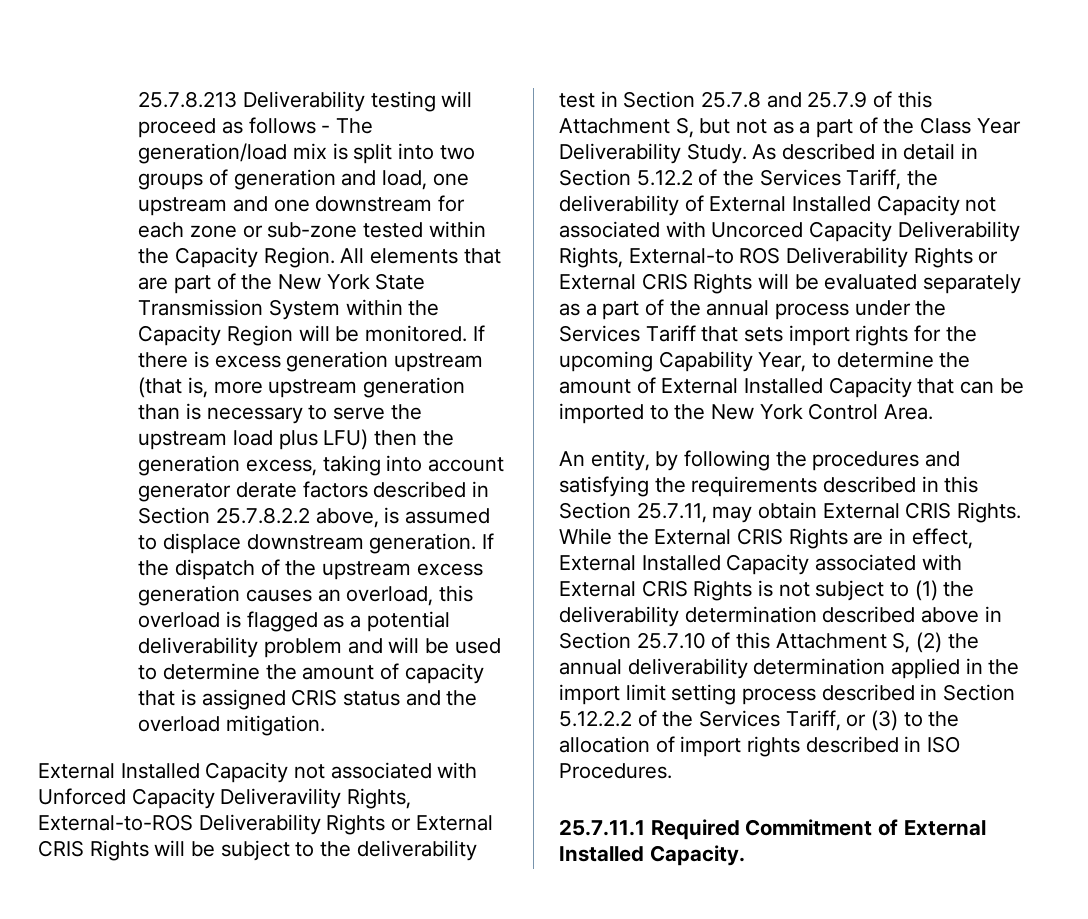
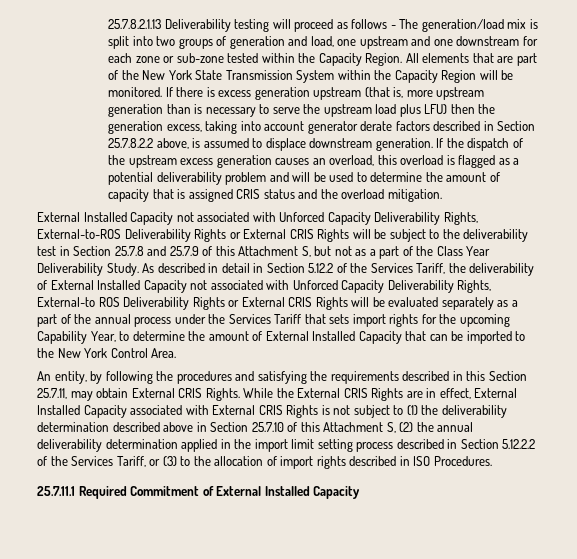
- 25.7.8.213 Deliverability testing will proceed as follows - The generation/load mix is split into two groups of generation and load, one upstream and one downstream for each zone or sub-zone tested within the Capacity Region.
+ 25.7.8.2.1.13 Deliverability testing will proceed as follows - The generation/load mix is split into two groups of generation and load, one upstream and one downstream for each zone or sub-zone tested within the Capacity Region.
- External Installed Capacity not associated with Unforced Capacity Deliveravility Rights, External-to-ROS Deliverability Rights or External CRIS Rights will be subject to the deliverability test in Section 25.7.8 and 25.7.9 of this Attachment S, but not as a part of the Class Year Deliverability Study.
+ External Installed Capacity not associated with Unforced Capacity Deliverability Rights, External-to-ROS Deliverability Rights or External CRIS Rights will be subject to the deliverability test in Section 25.7.8 and 25.7.9 of this Attachment S, but not as a part of the Class Year Deliverability Study.
- As described in detail in Section 5.12.2 of the Services Tariff, the deliverability of External Installed Capacity not associated with Uncorced Capacity Deliverability Rights, External-to ROS Deliverability Rights or External CRIS Rights will be evaluated separately as a part of the annual process under the Services Tariff that sets import rights for the upcoming Capability Year, to determine the amount of External Installed Capacity that can be imported to the New York Control Area.
+ As described in detail in Section 5.12.2 of the Services Tariff, the deliverability of External Installed Capacity not associated with Unforced Capacity Deliverability Rights, External-to ROS Deliverability Rights or External CRIS Rights will be evaluated separately as a part of the annual process under the Services Tariff that sets import rights for the upcoming Capability Year, to determine the amount of External Installed Capacity that can be imported to the New York Control Area.
- 25.7.11.1 Required Commitment of External Installed Capacity.
+ 25.7.11.1 Required Commitment of External Installed Capacity

